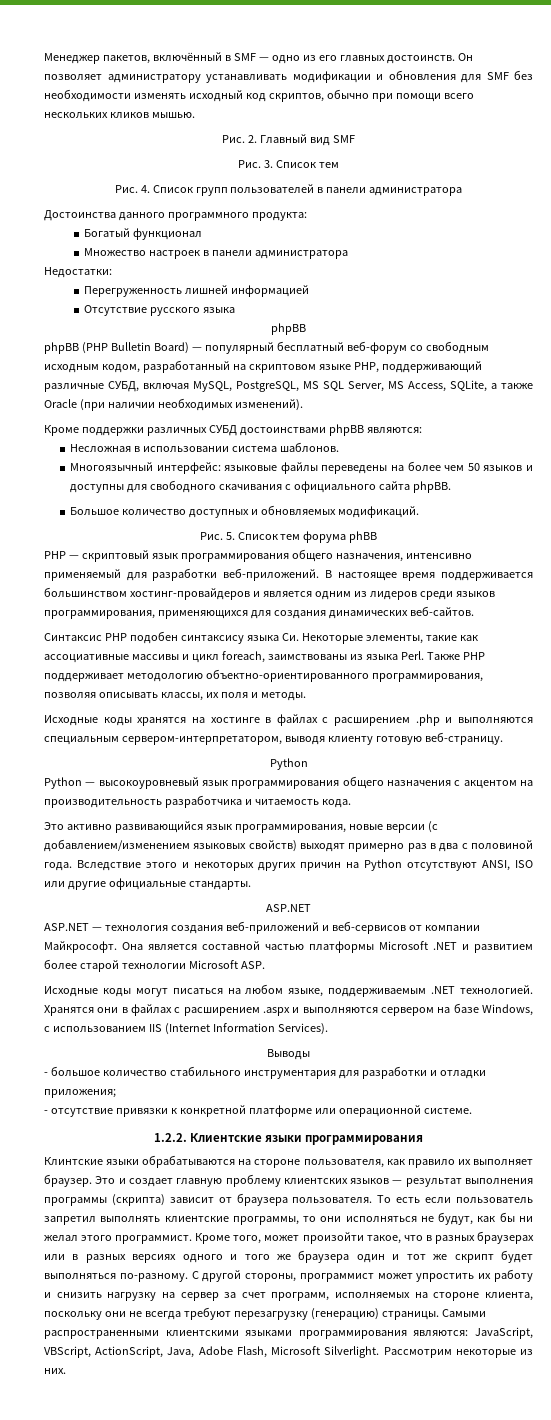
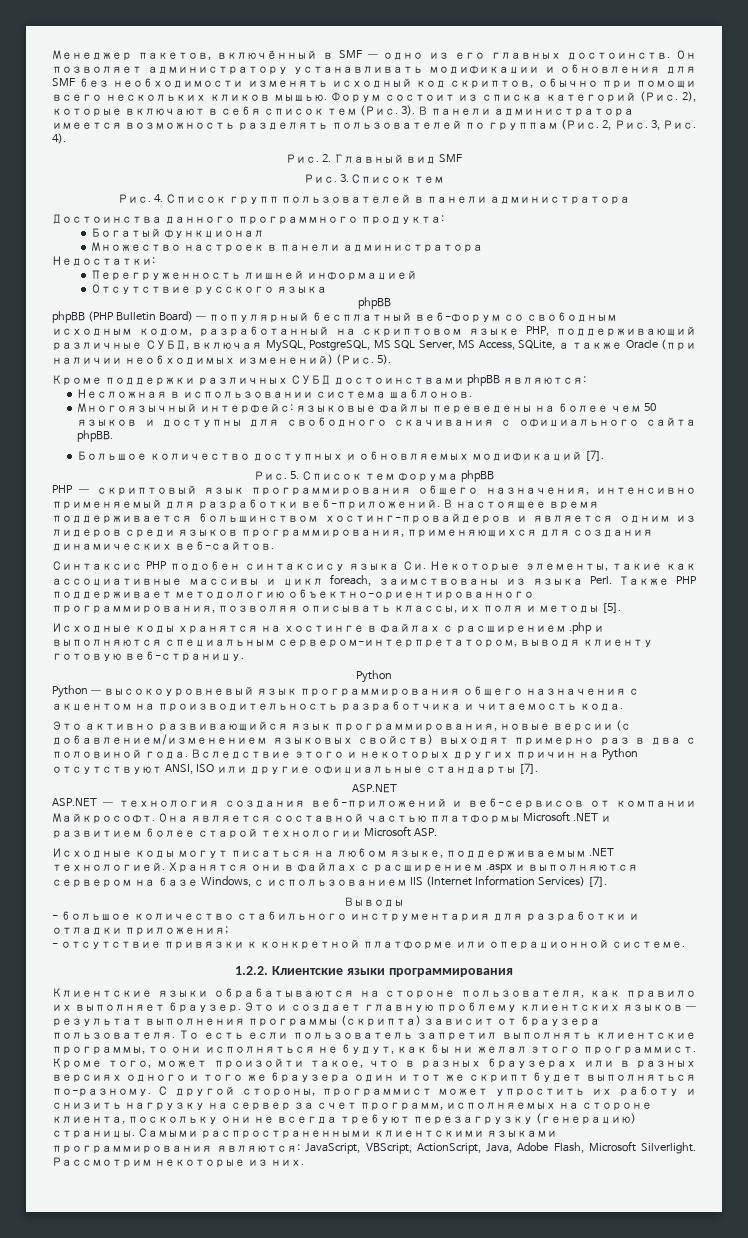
+ Форум состоит из списка категорий (Рис. 2), которые включают в себя список тем (Рис. 3). В панели администратора имеется возможность разделять пользователей по группам (Рис. 2, Рис. 3, Рис. 4).
- phpBB (PHP Bulletin Board) — популярный бесплатный веб-форум со свободным исходным кодом, разработанный на скриптовом языке PHP, поддерживающий различные СУБД, включая MySQL, PostgreSQL, MS SQL Server, MS Access, SQLite, а также Oracle (при наличии необходимых изменений).
+ phpBB (PHP Bulletin Board) — популярный бесплатный веб-форум со свободным исходным кодом, разработанный на скриптовом языке PHP, поддерживающий различные СУБД, включая MySQL, PostgreSQL, MS SQL Server, MS Access, SQLite, а также Oracle (при наличии необходимых изменений) (Рис. 5).
- Большое количество доступных и обновляемых модификаций.
+ Большое количество доступных и обновляемых модификаций [7].
- Рис. 5. Список тем форума phBB
+ Рис. 5. Список тем форума phpBB
- Также PHP поддерживает методологию объектно-ориентированного программирования, позволяя описывать классы, их поля и методы.
+ Также PHP поддерживает методологию объектно-ориентированного программирования, позволяя описывать классы, их поля и методы [5].
- Вследствие этого и некоторых других причин на Python отсутствуют ANSI, ISO или другие официальные стандарты.
+ Вследствие этого и некоторых других причин на Python отсутствуют ANSI, ISO или другие официальные стандарты [7].
- Хранятся они в файлах с расширением .aspx и выполняются сервером на базе Windows, с использованием IIS (Internet Information Services).
+ Хранятся они в файлах с расширением .aspx и выполняются сервером на базе Windows, с использованием IIS (Internet Information Services) [7].
- Клинтские языки обрабатываются на стороне пользователя, как правило их выполняет браузер.
+ Клиентские языки обрабатываются на стороне пользователя, как правило их выполняет браузер.

